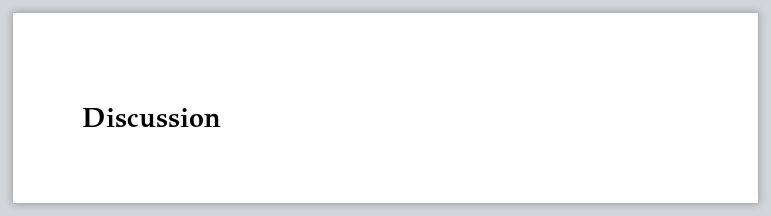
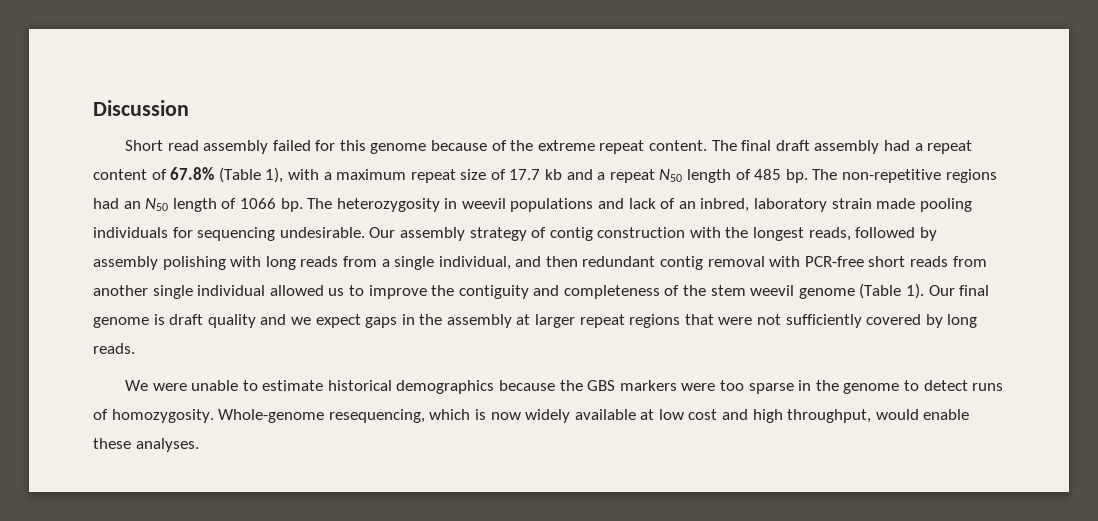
+ Short read assembly failed for this genome because of the extreme repeat content. The final draft assembly had a repeat content of 67.8% (Table 1), with a maximum repeat size of 17.7 kb and a repeat N50 length of 485 bp. The non-repetitive regions had an N50 length of 1066 bp. The heterozygosity in weevil populations and lack of an inbred, laboratory strain made pooling individuals for sequencing undesirable. Our assembly strategy of contig construction with the longest reads, followed by assembly polishing with long reads from a single individual, and then redundant contig removal with PCR-free short reads from another single individual allowed us to improve the contiguity and completeness of the stem weevil genome (Table 1). Our final genome is draft quality and we expect gaps in the assembly at larger repeat regions that were not sufficiently covered by long reads.
+ We were unable to estimate historical demographics because the GBS markers were too sparse in the genome to detect runs of homozygosity. Whole-genome resequencing, which is now widely available at low cost and high throughput, would enable these analyses.

